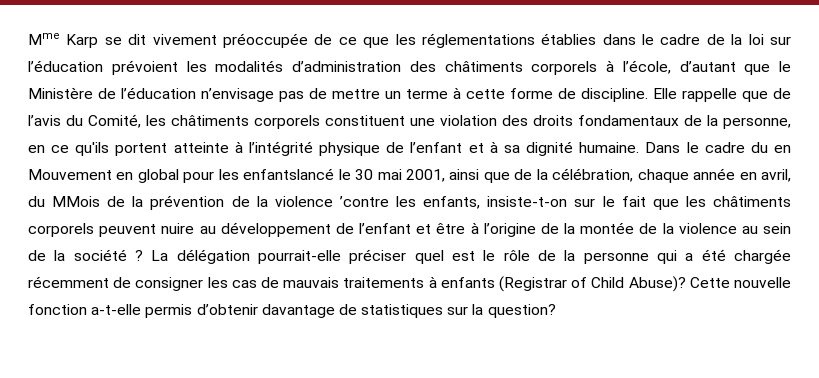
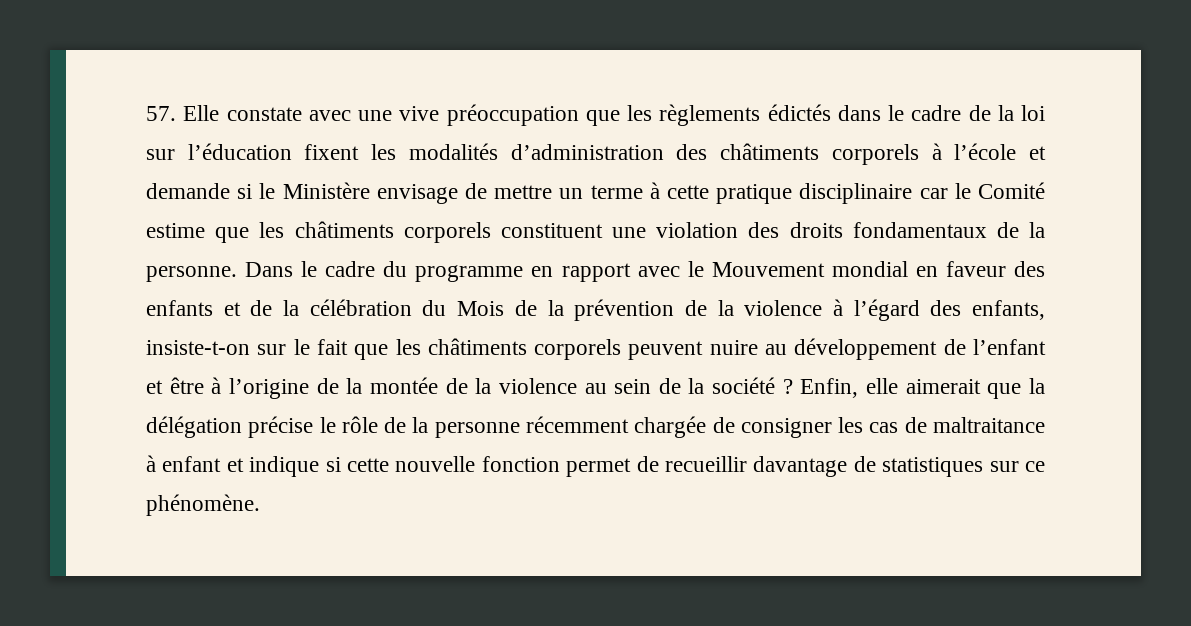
- Mme Karp se dit vivement préoccupée de ce que les réglementations établies dans le cadre de la loi sur l’éducation prévoient les modalités d’administration des châtiments corporels à l’école, d’autant que le Ministère de l’éducation n’envisage pas de mettre un terme à cette forme de discipline. Elle rappelle que de l’avis du Comité, les châtiments corporels constituent une violation des droits fondamentaux de la personne, en ce qu'ils portent atteinte à l’intégrité physique de l’enfant et à sa dignité humaine. Dans le cadre du en Mouvement en global pour les enfantslancé le 30 mai 2001, ainsi que de la célébration, chaque année en avril, du MMois de la prévention de la violence ’contre les enfants, insiste-t-on sur le fait que les châtiments corporels peuvent nuire au développement de l’enfant et être à l’origine de la montée de la violence au sein de la société ?
+ 57. Elle constate avec une vive préoccupation que les règlements édictés dans le cadre de la loi sur l’éducation fixent les modalités d’administration des châtiments corporels à l’école et demande si le Ministère envisage de mettre un terme à cette pratique disciplinaire car le Comité estime que les châtiments corporels constituent une violation des droits fondamentaux de la personne. Dans le cadre du programme en rapport avec le Mouvement mondial en faveur des enfants et de la célébration du Mois de la prévention de la violence à l’égard des enfants, insiste-t-on sur le fait que les châtiments corporels peuvent nuire au développement de l’enfant et être à l’origine de la montée de la violence au sein de la société ?
- La délégation pourrait-elle préciser quel est le rôle de la personne qui a été chargée récemment de consigner les cas de mauvais traitements à enfants (Registrar of Child Abuse)? Cette nouvelle fonction a-t-elle permis d’obtenir davantage de statistiques sur la question?
+ Enfin, elle aimerait que la délégation précise le rôle de la personne récemment chargée de consigner les cas de maltraitance à enfant et indique si cette nouvelle fonction permet de recueillir davantage de statistiques sur ce phénomène.

